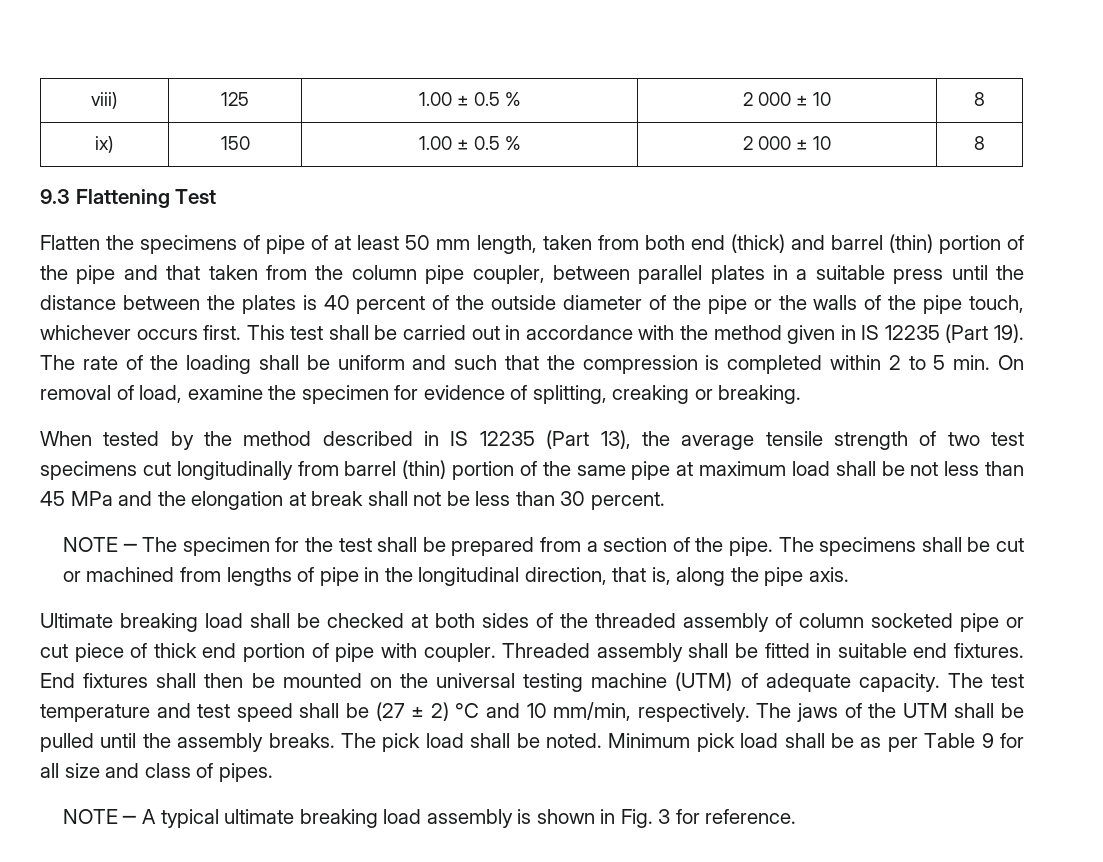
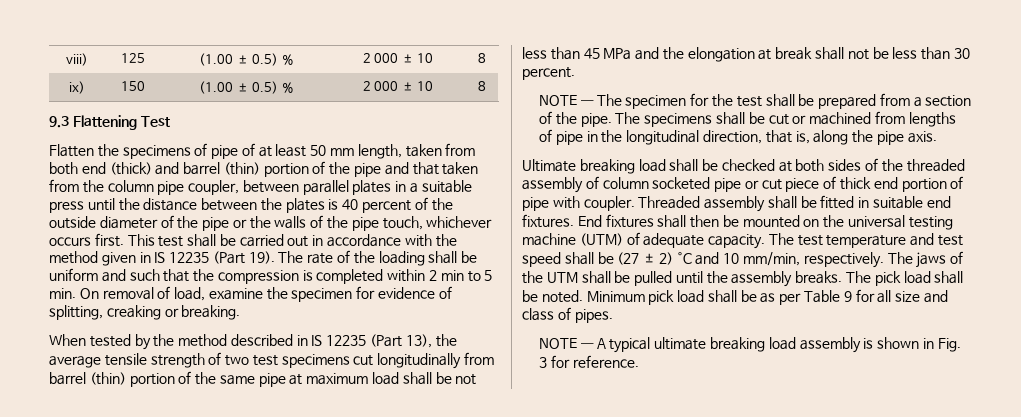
- viii) | 125 | 1.00 ± 0.5 % | 2 000 ± 10 | 8
+ viii) | 125 | (1.00 ± 0.5) % | 2 000 ± 10 | 8
- ix) | 150 | 1.00 ± 0.5 % | 2 000 ± 10 | 8
+ ix) | 150 | (1.00 ± 0.5) % | 2 000 ± 10 | 8
- The rate of the loading shall be uniform and such that the compression is completed within 2 to 5 min. On removal of load, examine the specimen for evidence of splitting, creaking or breaking.
+ The rate of the loading shall be uniform and such that the compression is completed within 2 min to 5 min. On removal of load, examine the specimen for evidence of splitting, creaking or breaking.
- NOTE ─ The specimen for the test shall be prepared from a section of the pipe.
+ NOTE — The specimen for the test shall be prepared from a section of the pipe.
- NOTE ─ A typical ultimate breaking load assembly is shown in Fig. 3 for reference.
+ NOTE — A typical ultimate breaking load assembly is shown in Fig. 3 for reference.

